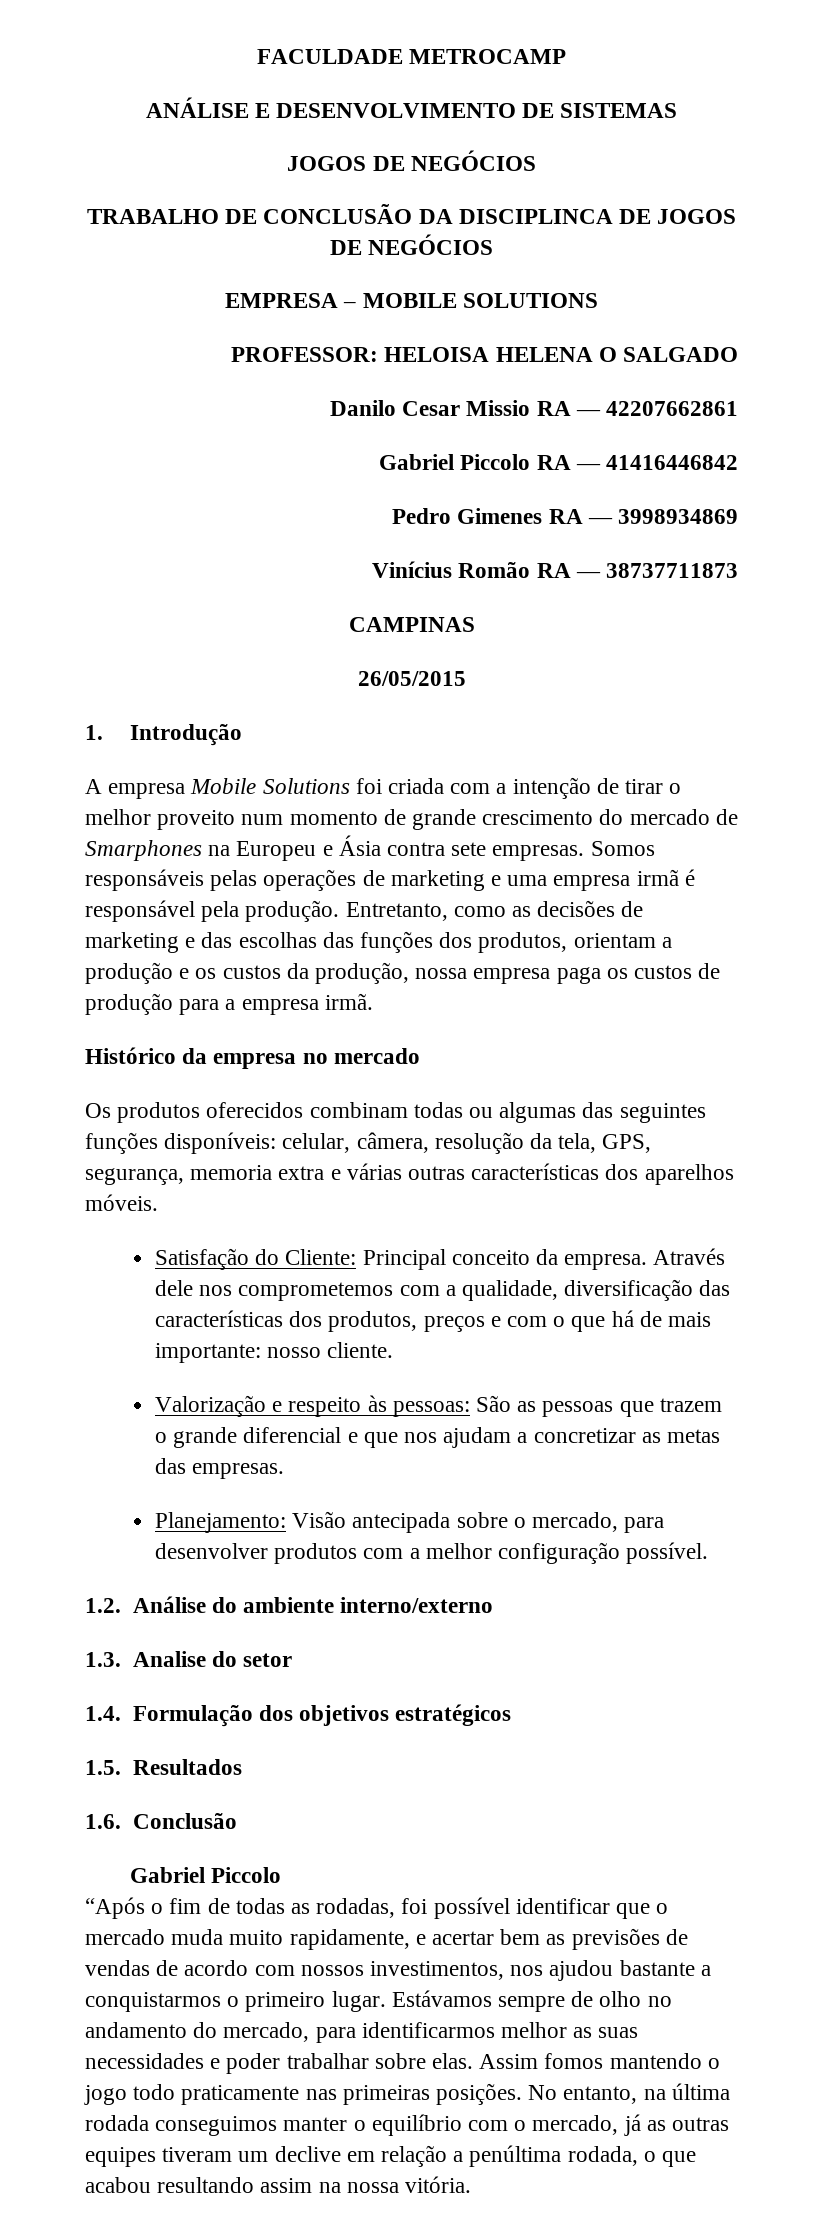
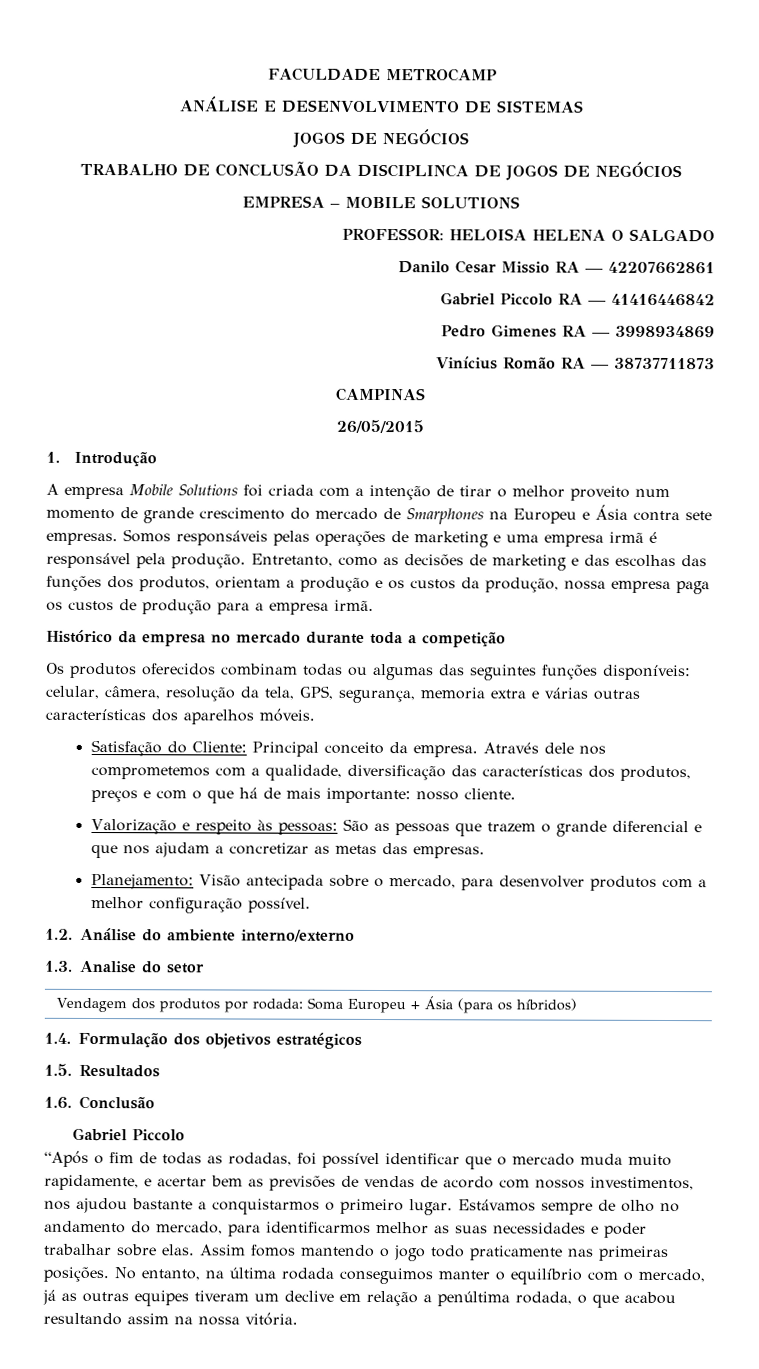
- Histórico da empresa no mercado
+ Histórico da empresa no mercado durante toda a competição
+ Vendagem dos produtos por rodada: Soma Europeu + Ásia (para os híbridos)

